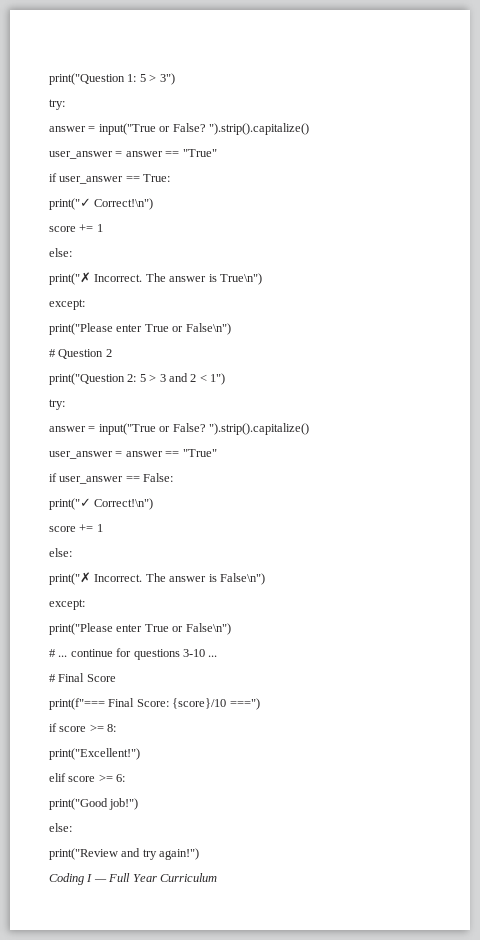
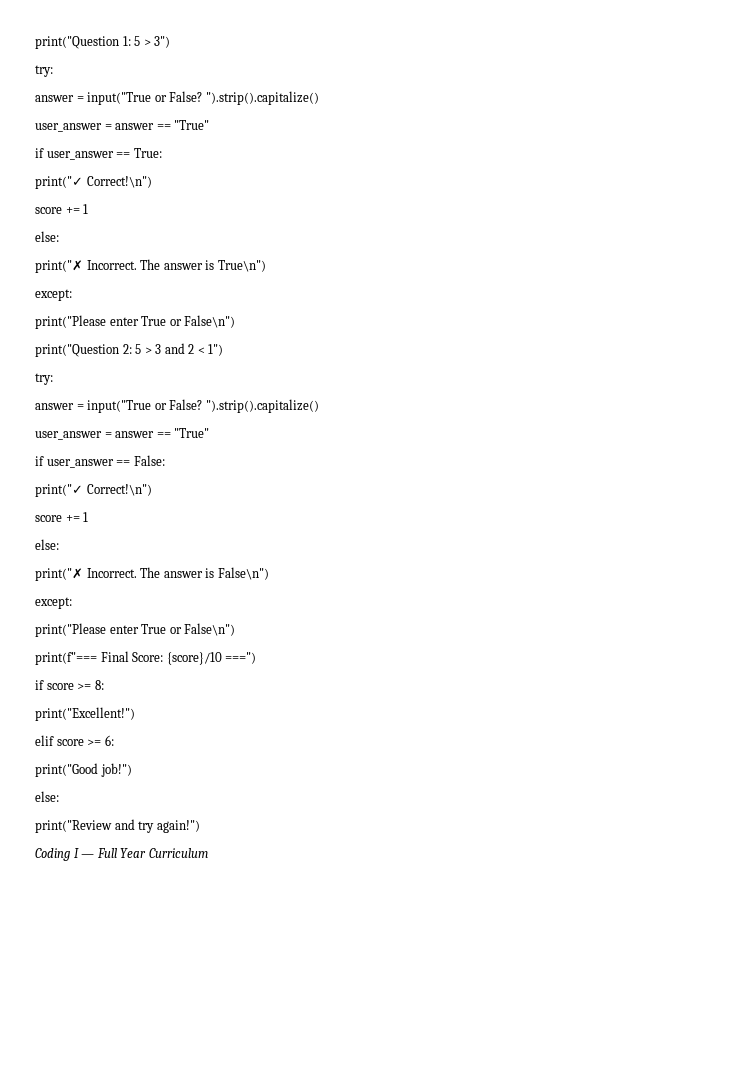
- # Question 2
- # ... continue for questions 3-10 ...
- # Final Score

